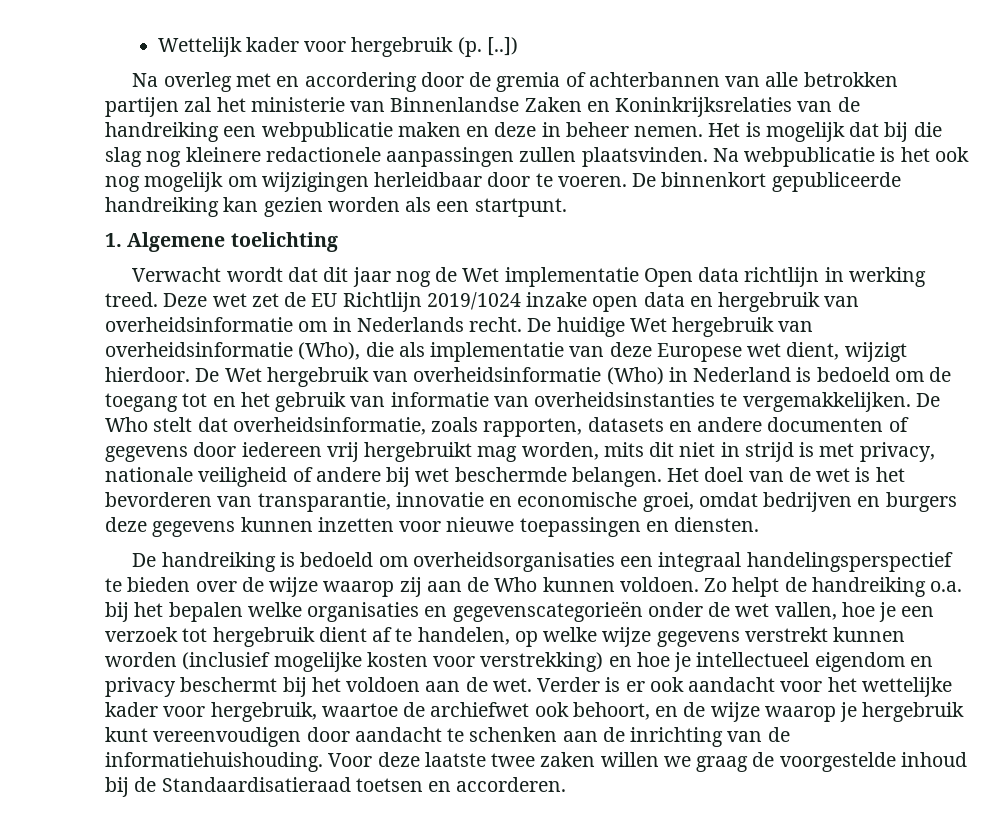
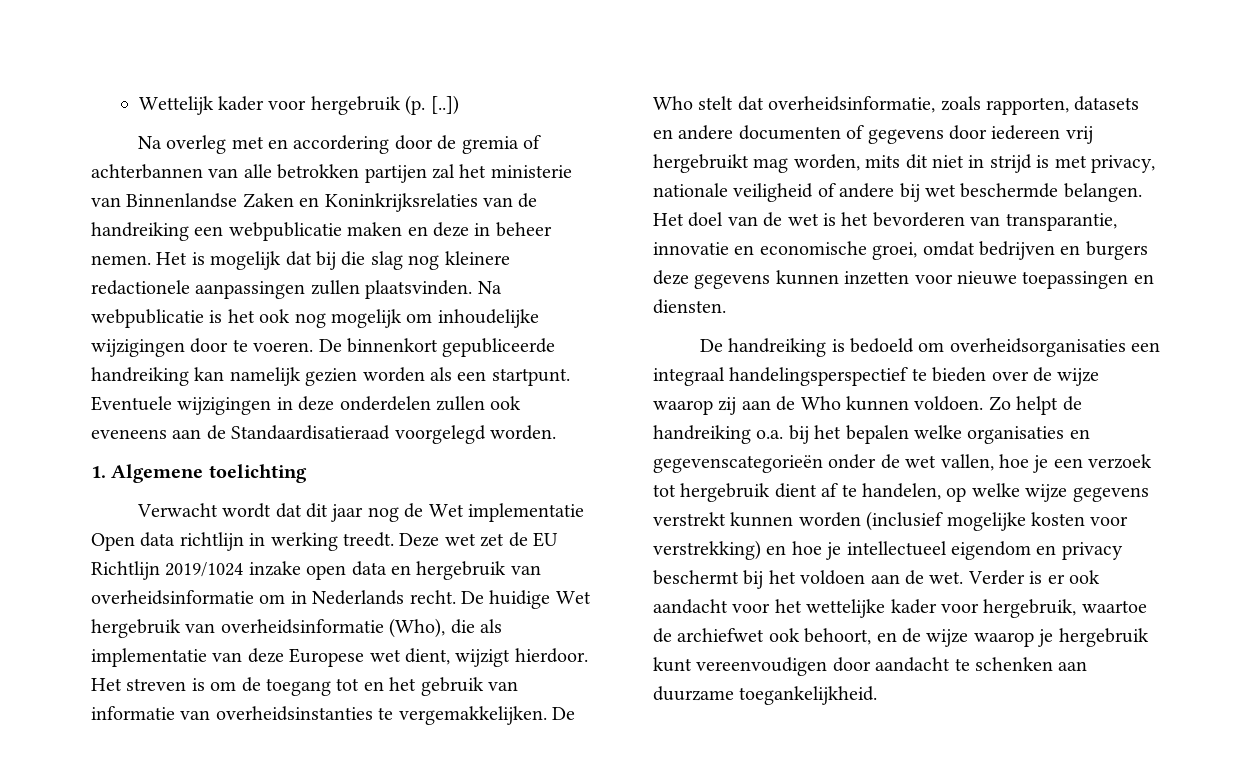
- Na webpublicatie is het ook nog mogelijk om wijzigingen herleidbaar door te voeren.
+ Na webpublicatie is het ook nog mogelijk om inhoudelijke wijzigingen door te voeren.
- De binnenkort gepubliceerde handreiking kan gezien worden als een startpunt.
+ De binnenkort gepubliceerde handreiking kan namelijk gezien worden als een startpunt. Eventuele wijzigingen in deze onderdelen zullen ook eveneens aan de Standaardisatieraad voorgelegd worden.
- Verwacht wordt dat dit jaar nog de Wet implementatie Open data richtlijn in werking treed.
+ Verwacht wordt dat dit jaar nog de Wet implementatie Open data richtlijn in werking treedt.
- De Wet hergebruik van overheidsinformatie (Who) in Nederland is bedoeld om de toegang tot en het gebruik van informatie van overheidsinstanties te vergemakkelijken.
+ Het streven is om de toegang tot en het gebruik van informatie van overheidsinstanties te vergemakkelijken.
- Verder is er ook aandacht voor het wettelijke kader voor hergebruik, waartoe de archiefwet ook behoort, en de wijze waarop je hergebruik kunt vereenvoudigen door aandacht te schenken aan de inrichting van de informatiehuishouding. Voor deze laatste twee zaken willen we graag de voorgestelde inhoud bij de Standaardisatieraad toetsen en accorderen.
+ Verder is er ook aandacht voor het wettelijke kader voor hergebruik, waartoe de archiefwet ook behoort, en de wijze waarop je hergebruik kunt vereenvoudigen door aandacht te schenken aan duurzame toegankelijkheid.

